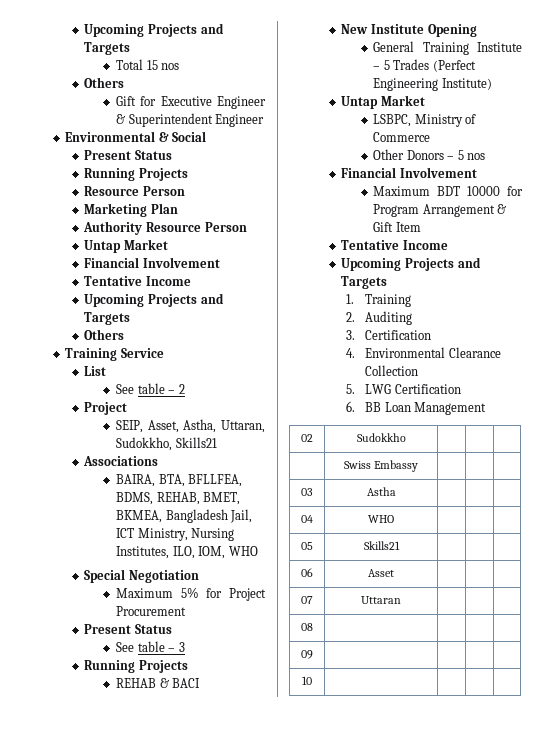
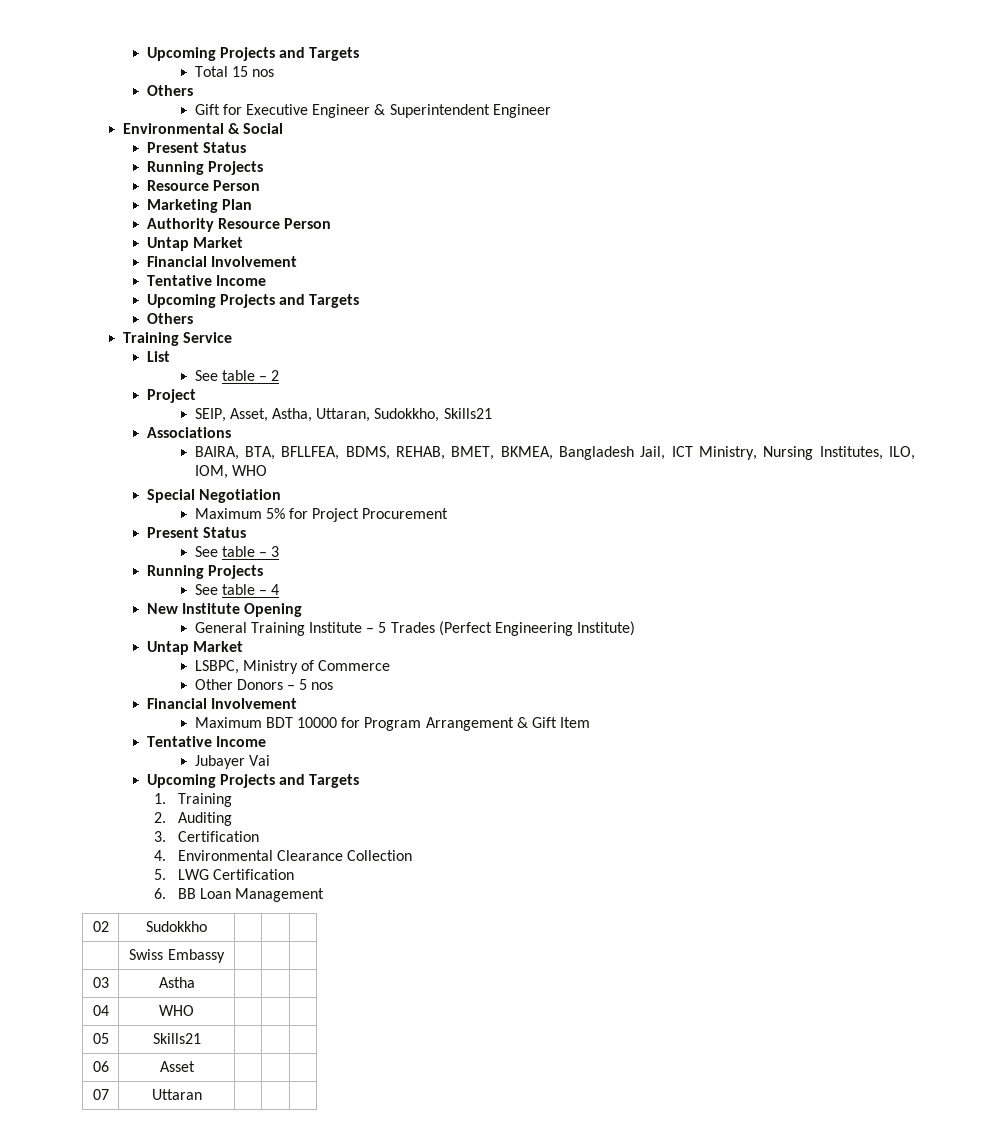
- REHAB & BACI
+ See table – 4
+ Jubayer Vai
- 08 | | | |
- 09 | | | |
- 10 | | | |

